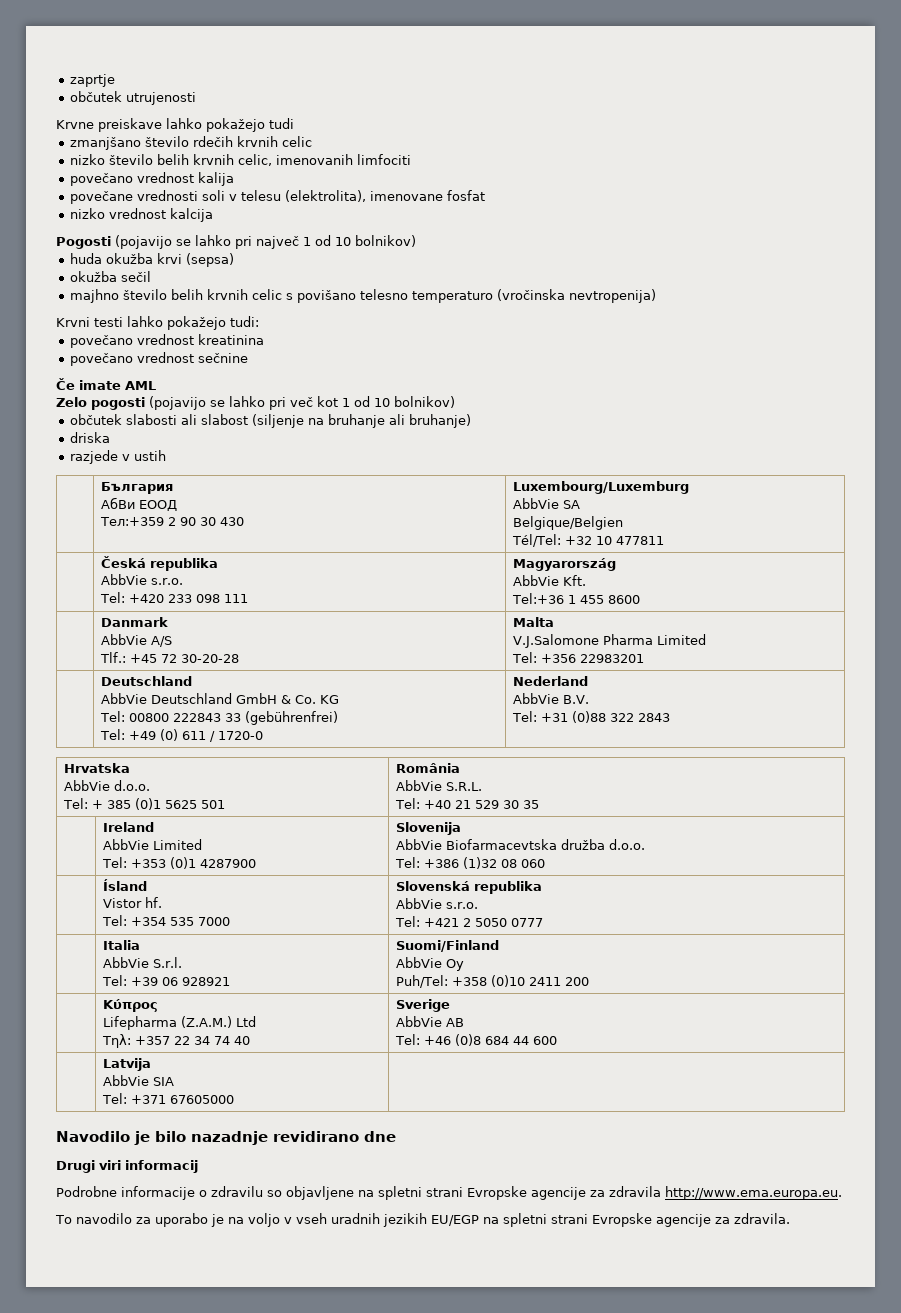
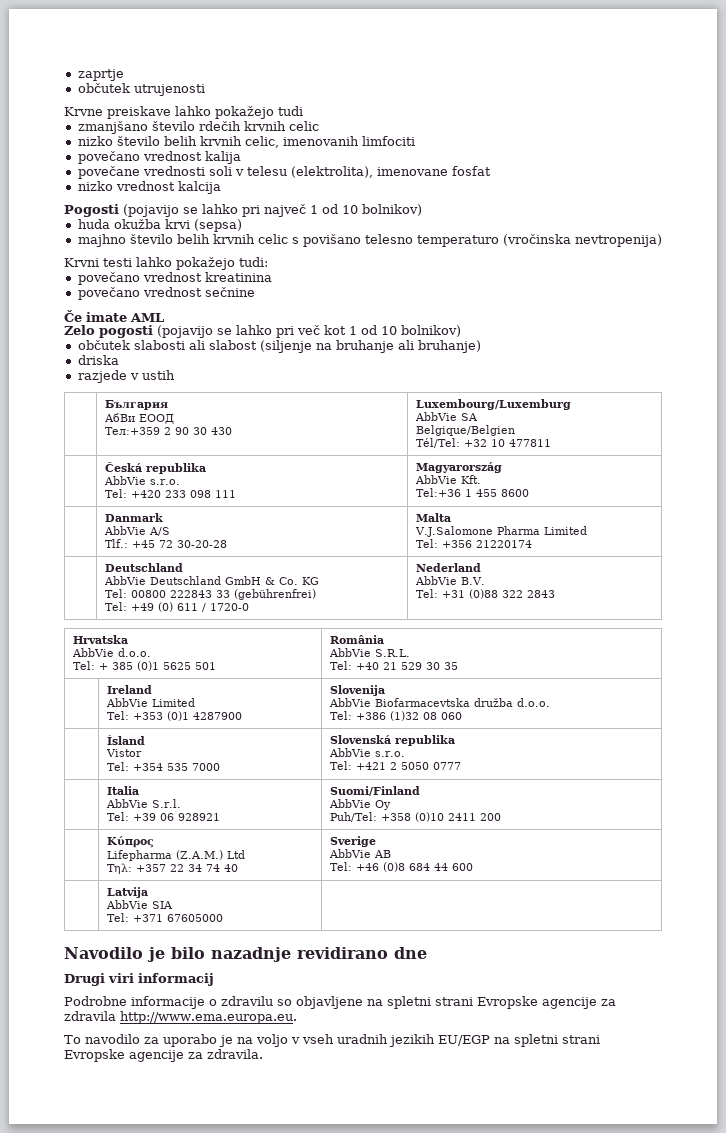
- okužba sečil
  | Danmark
  AbbVie A/S
  Tlf.: +45 72 30-20-28 | Malta
  V.J.Salomone Pharma Limited
- Tel: +356 22983201
+ Tel: +356 21220174
  | Ísland
- Vistor hf.
+ Vistor

